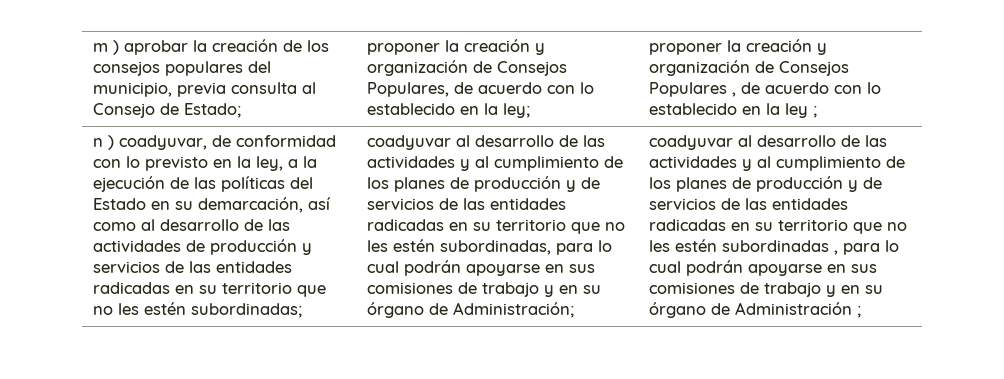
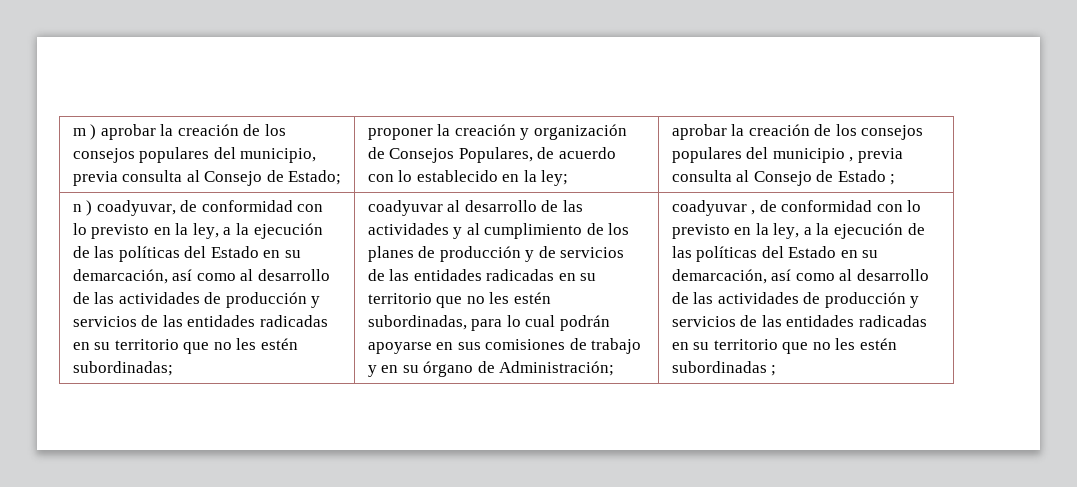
- proponer la creación y organización de Consejos Populares , de acuerdo con lo establecido en la ley ;
+ aprobar la creación de los consejos populares del municipio , previa consulta al Consejo de Estado ;
- coadyuvar al desarrollo de las actividades y al cumplimiento de los planes de producción y de servicios de las entidades radicadas en su territorio que no les estén subordinadas , para lo cual podrán apoyarse en sus comisiones de trabajo y en su órgano de Administración ;
+ coadyuvar , de conformidad con lo previsto en la ley, a la ejecución de las políticas del Estado en su demarcación, así como al desarrollo de las actividades de producción y servicios de las entidades radicadas en su territorio que no les estén subordinadas ;

